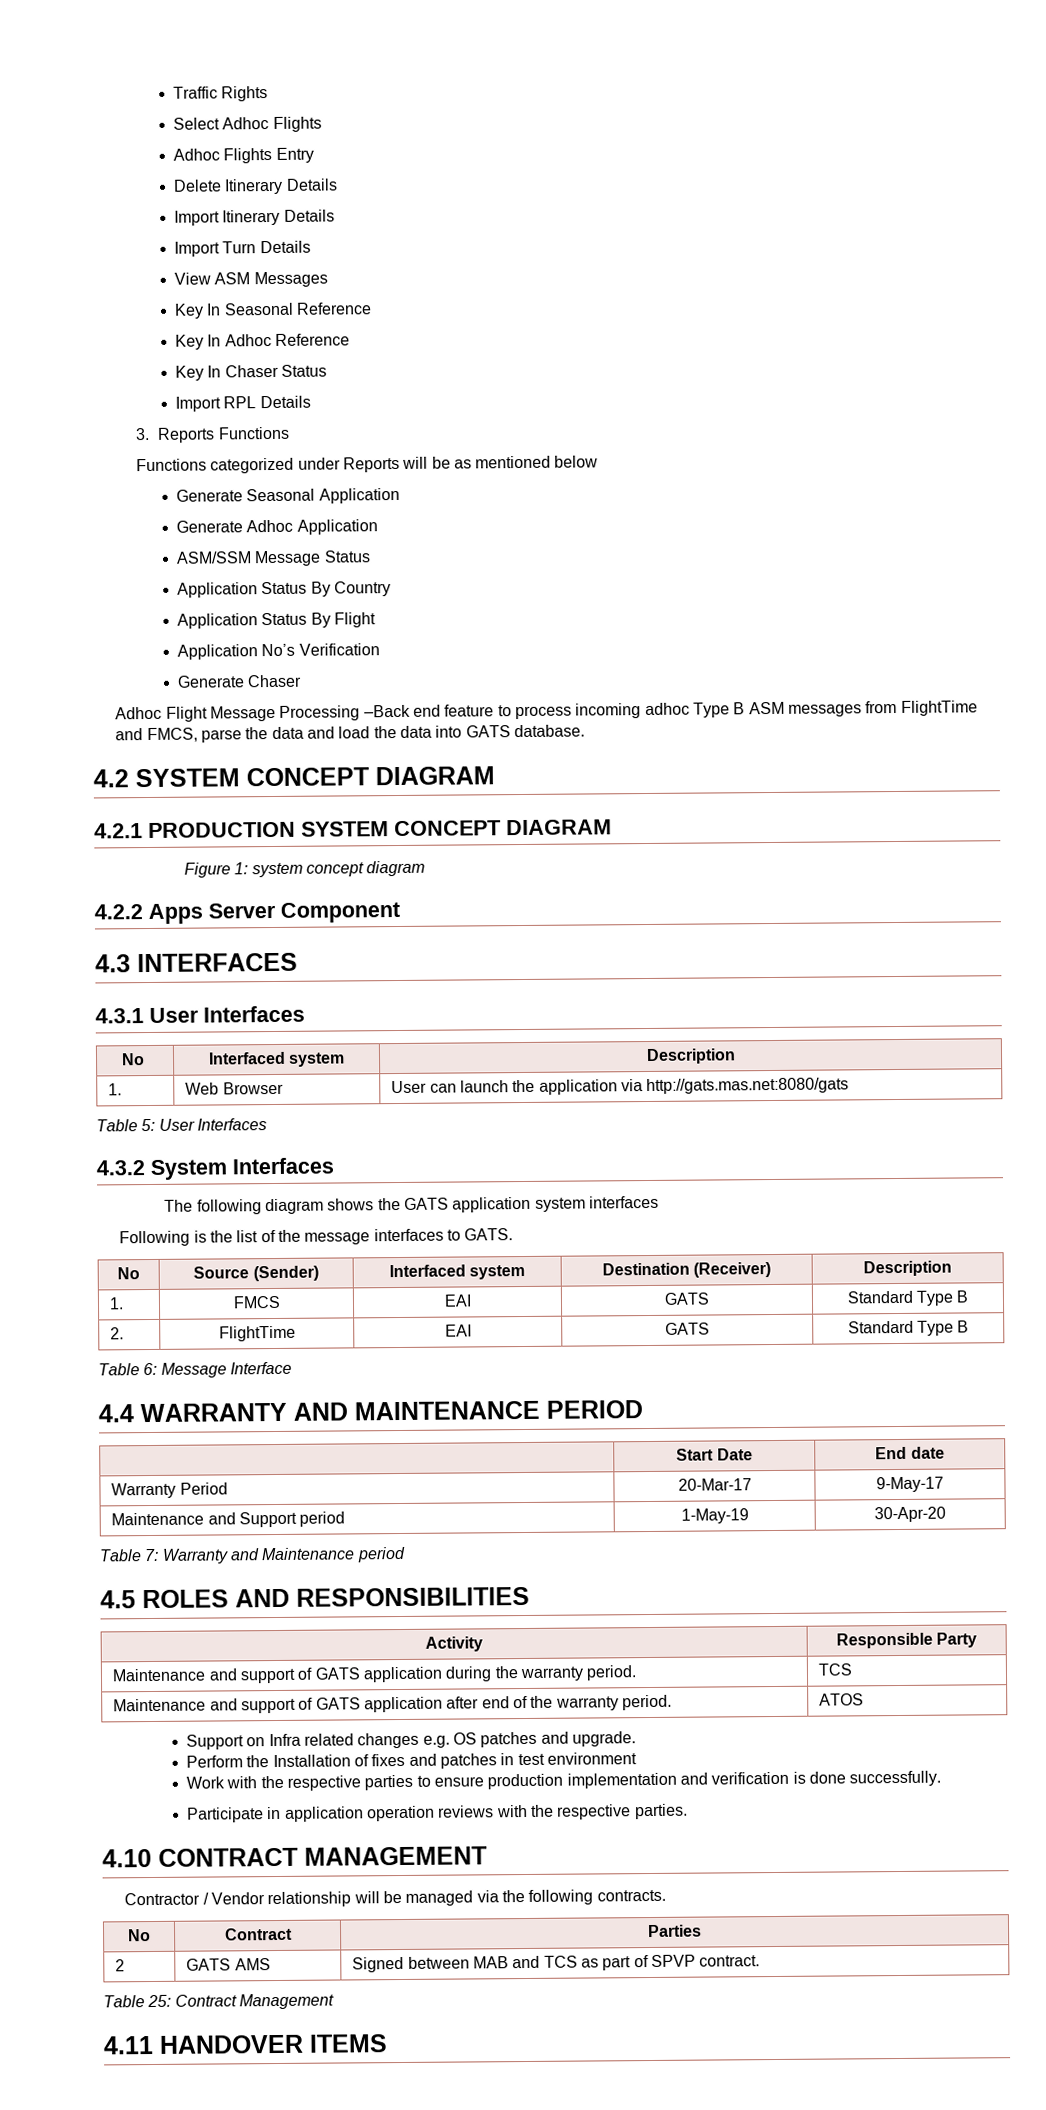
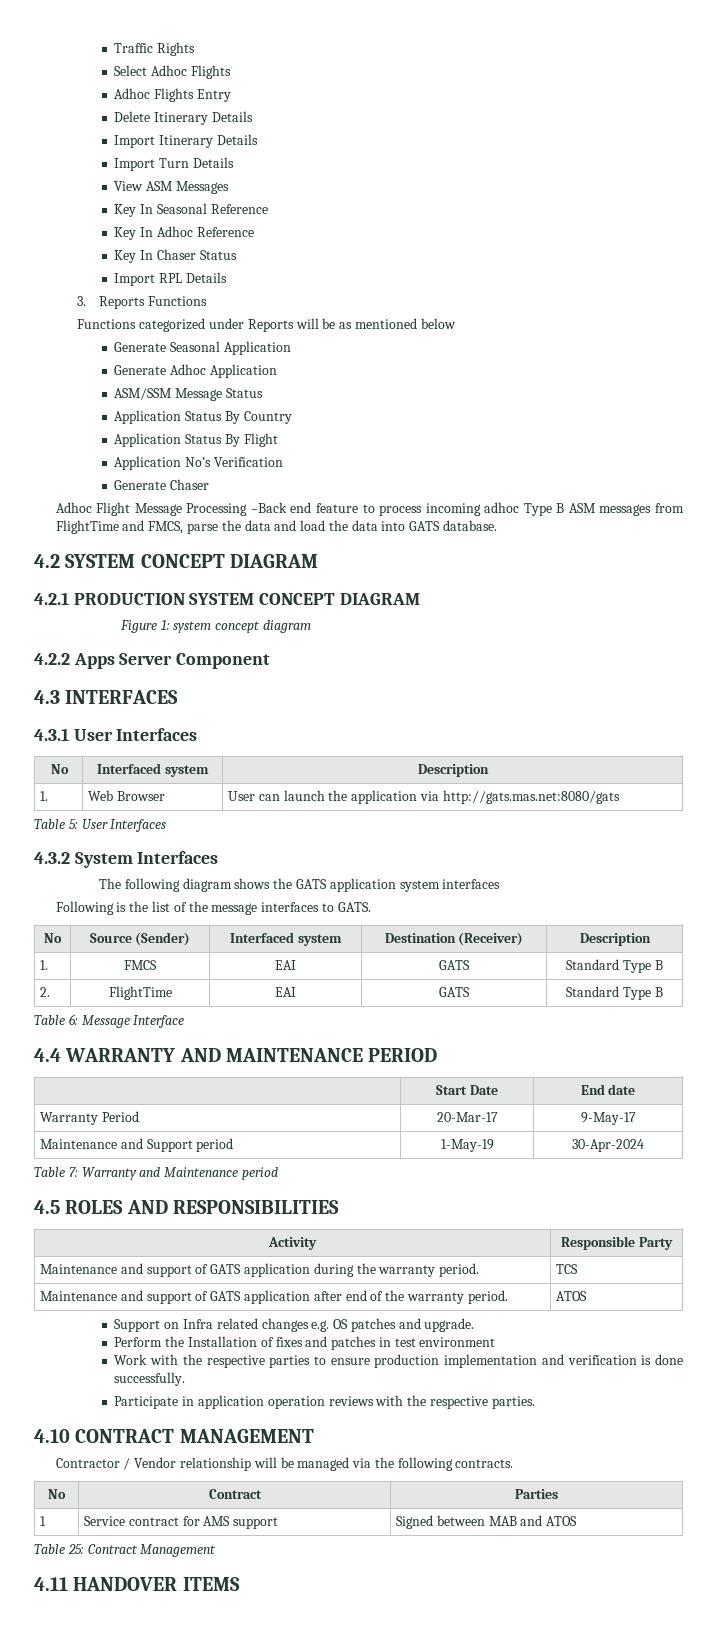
- Maintenance and Support period | 1-May-19 | 30-Apr-20
+ Maintenance and Support period | 1-May-19 | 30-Apr-2024
- 2 | GATS AMS | Signed between MAB and TCS as part of SPVP contract.
+ 1 | Service contract for AMS support | Signed between MAB and ATOS

